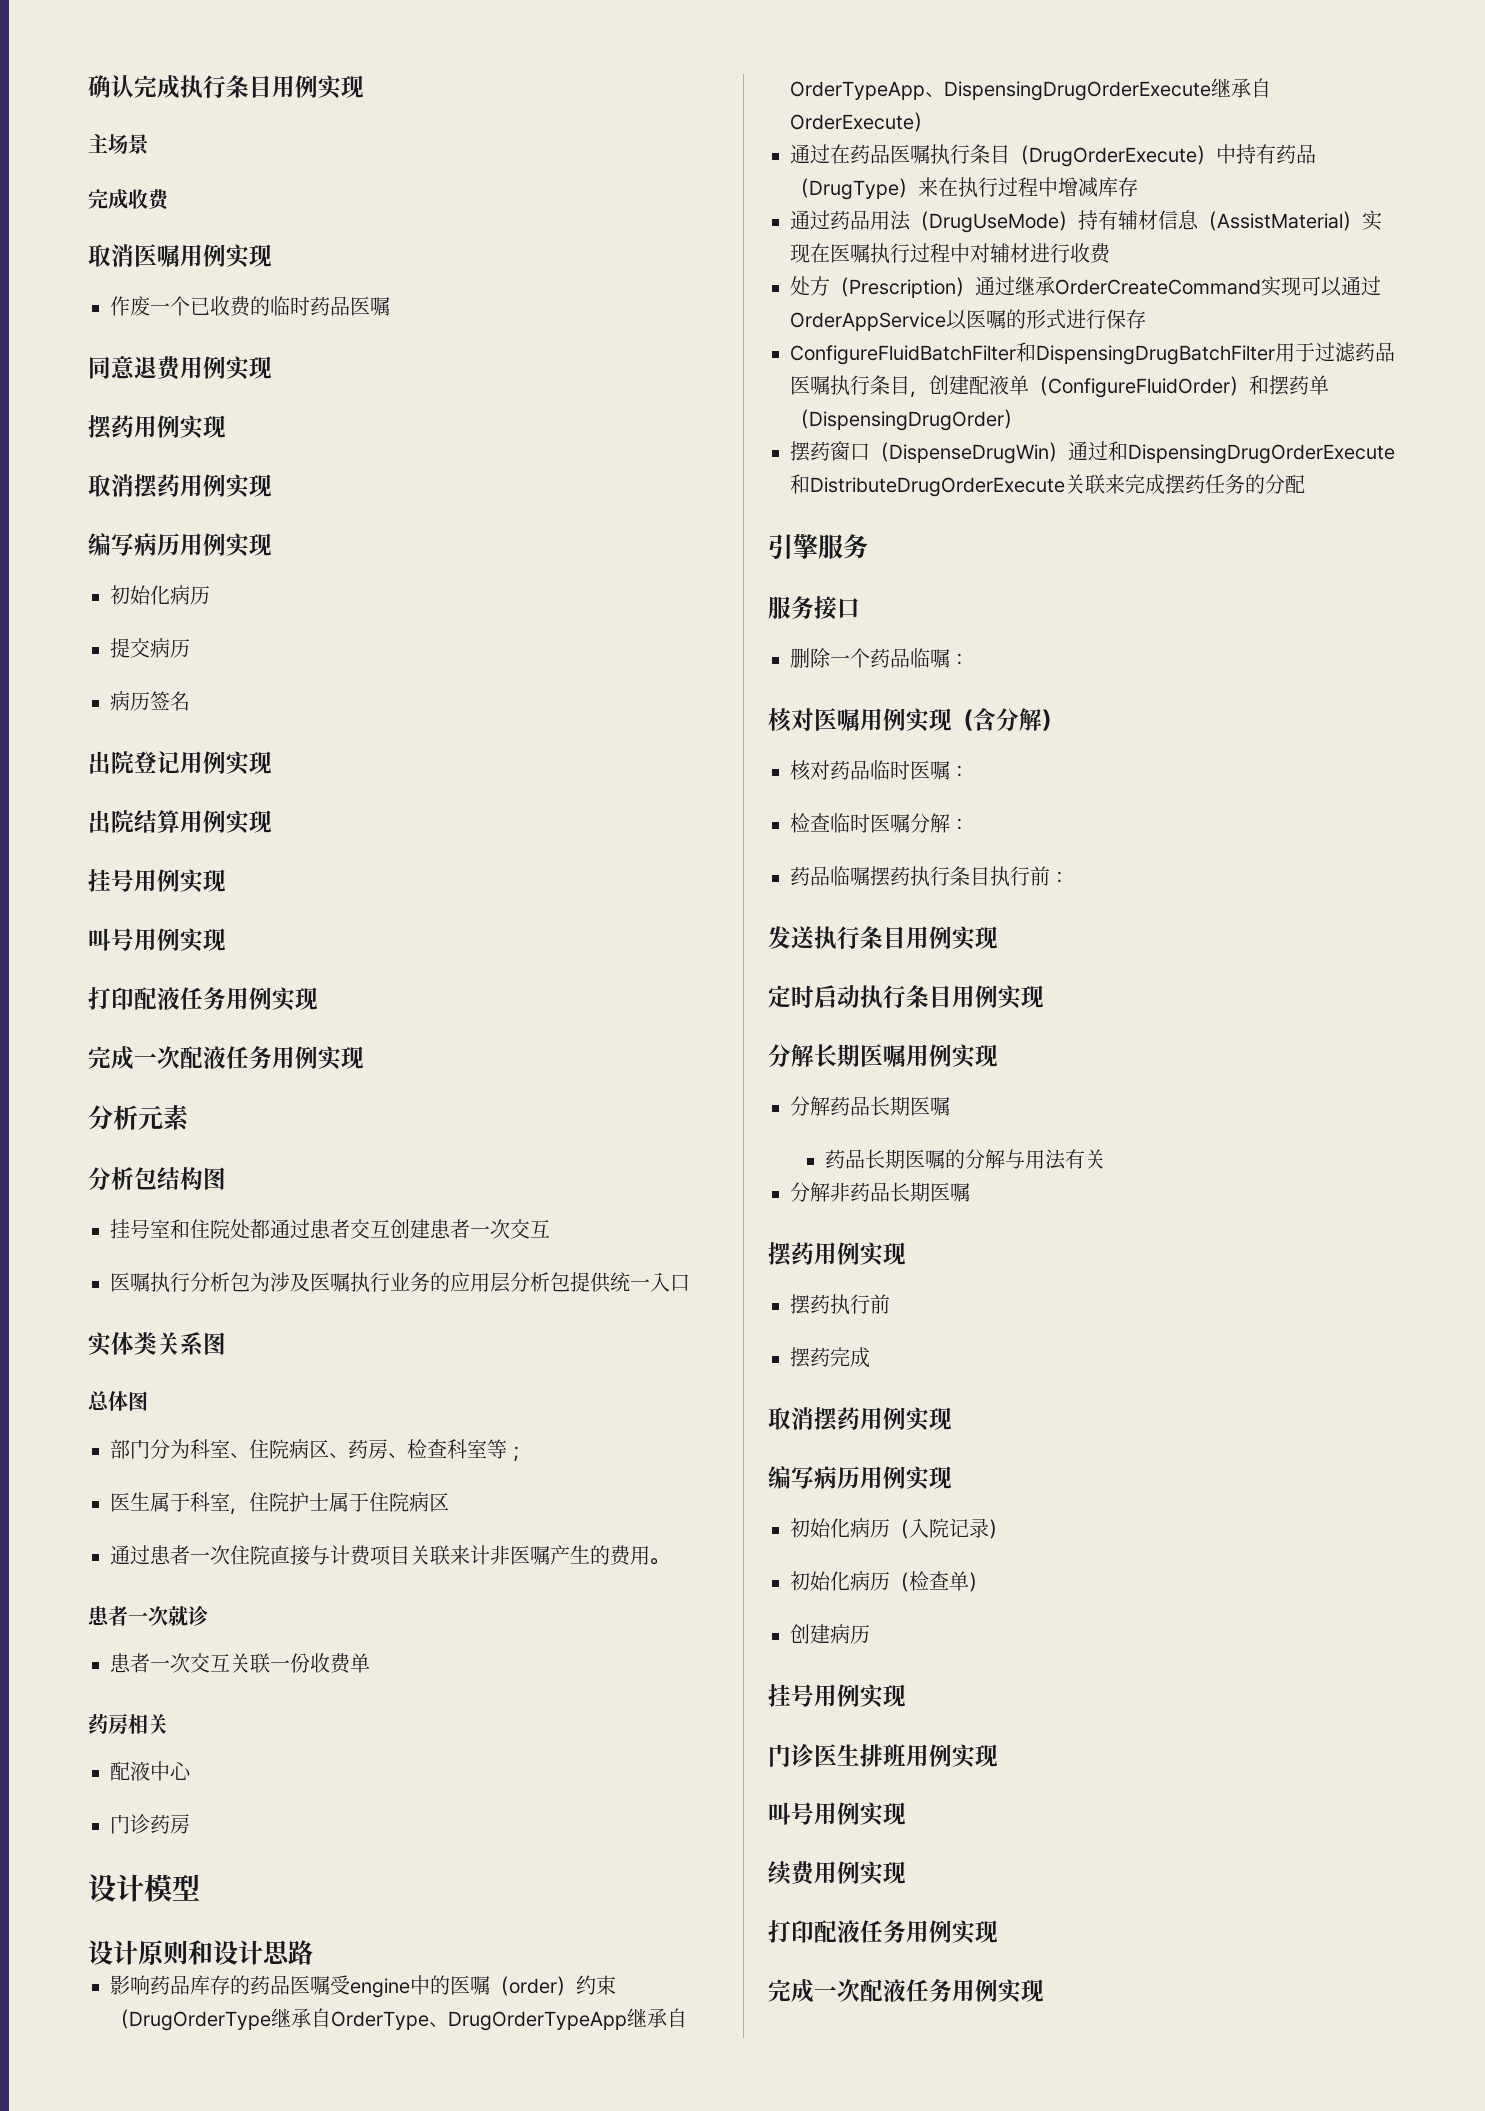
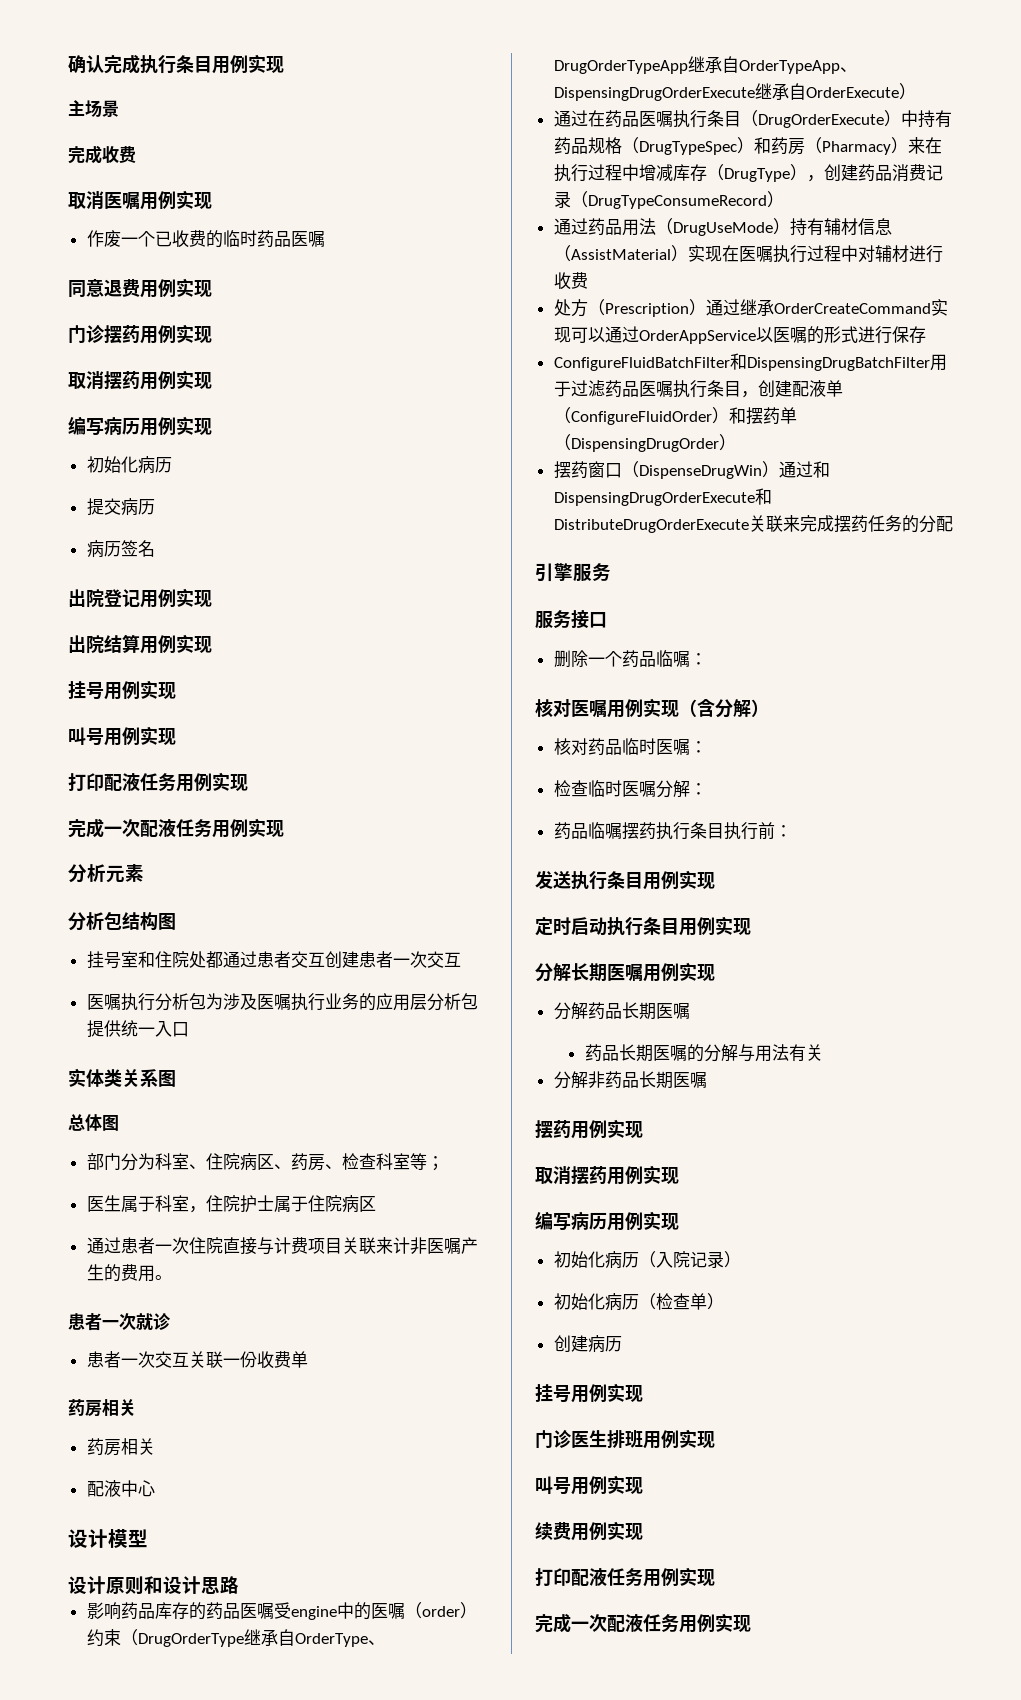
  同意退费用例实现
- 摆药用例实现
+ 门诊摆药用例实现
  患者一次交互关联一份收费单
+ 药房相关
- 门诊药房
- 通过在药品医嘱执行条目（DrugOrderExecute）中持有药品（DrugType）来在执行过程中增减库存
+ 通过在药品医嘱执行条目（DrugOrderExecute）中持有药品规格（DrugTypeSpec）和药房（Pharmacy）来在执行过程中增减库存（DrugType），创建药品消费记录（DrugTypeConsumeRecord）
- 摆药执行前
- 摆药完成

